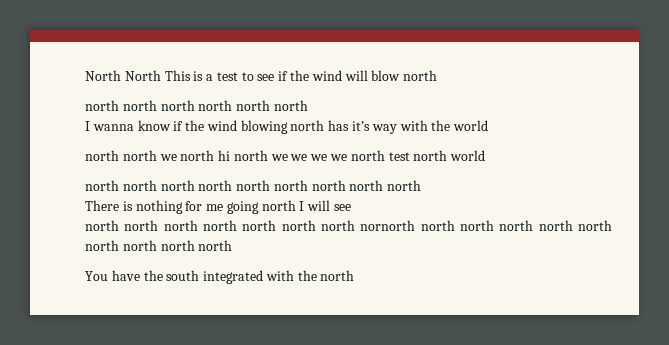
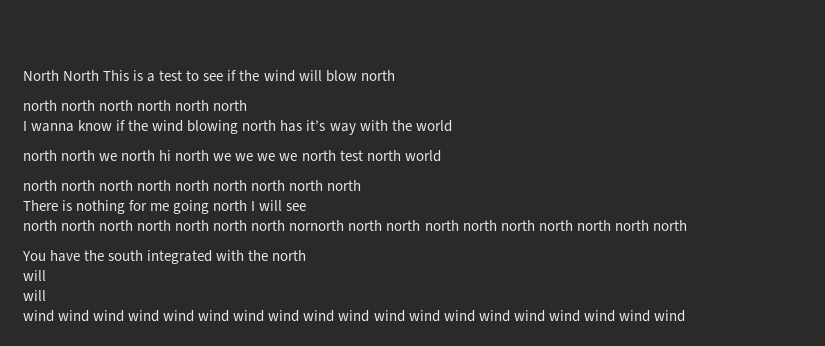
  You have the south integrated with the north
+ will
+ will
+ wind wind wind wind wind wind wind wind wind wind wind wind wind wind wind wind wind wind wind

